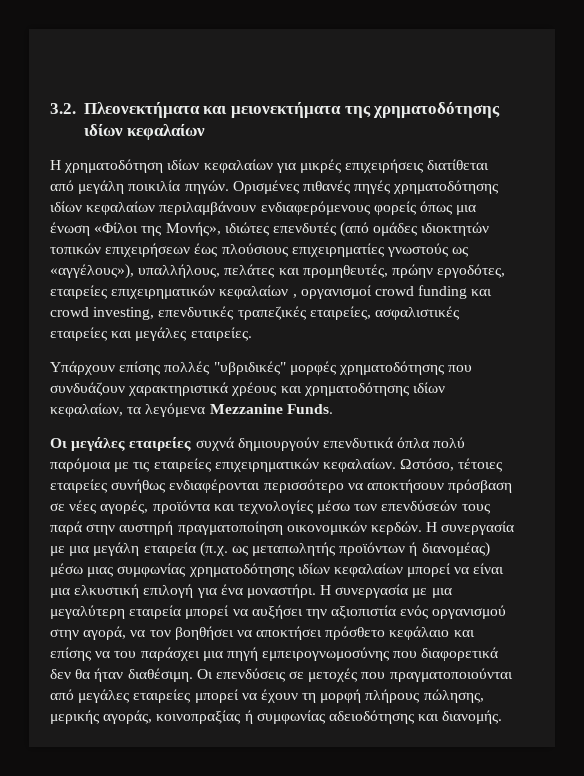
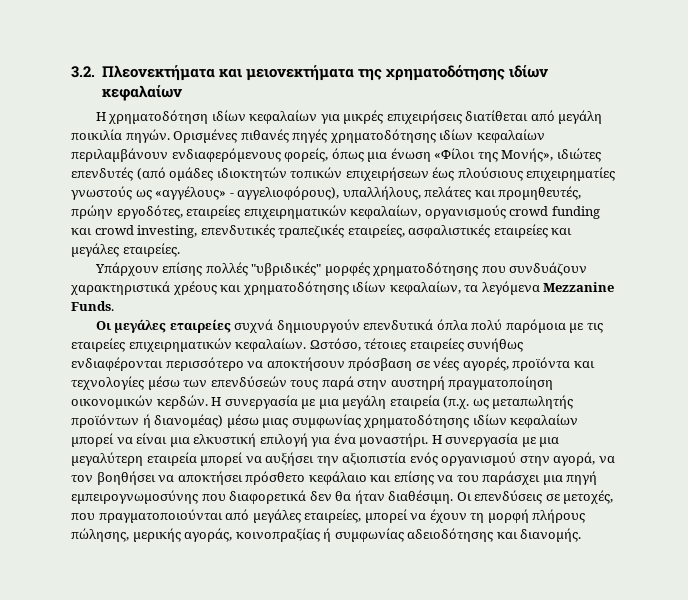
- Ορισμένες πιθανές πηγές χρηματοδότησης ιδίων κεφαλαίων περιλαμβάνουν ενδιαφερόμενους φορείς όπως μια ένωση «Φίλοι της Μονής», ιδιώτες επενδυτές (από ομάδες ιδιοκτητών τοπικών επιχειρήσεων έως πλούσιους επιχειρηματίες γνωστούς ως «αγγέλους»), υπαλλήλους, πελάτες και προμηθευτές, πρώην εργοδότες, εταιρείες επιχειρηματικών κεφαλαίων , οργανισμοί crowd funding και crowd investing, επενδυτικές τραπεζικές εταιρείες, ασφαλιστικές εταιρείες και μεγάλες εταιρείες.
+ Ορισμένες πιθανές πηγές χρηματοδότησης ιδίων κεφαλαίων περιλαμβάνουν ενδιαφερόμενους φορείς, όπως μια ένωση «Φίλοι της Μονής», ιδιώτες επενδυτές (από ομάδες ιδιοκτητών τοπικών επιχειρήσεων έως πλούσιους επιχειρηματίες γνωστούς ως «αγγέλους» - αγγελιοφόρους), υπαλλήλους, πελάτες και προμηθευτές, πρώην εργοδότες, εταιρείες επιχειρηματικών κεφαλαίων, οργανισμούς crowd funding και crowd investing, επενδυτικές τραπεζικές εταιρείες, ασφαλιστικές εταιρείες και μεγάλες εταιρείες.
- Οι επενδύσεις σε μετοχές που πραγματοποιούνται από μεγάλες εταιρείες μπορεί να έχουν τη μορφή πλήρους πώλησης, μερικής αγοράς, κοινοπραξίας ή συμφωνίας αδειοδότησης και διανομής.
+ Οι επενδύσεις σε μετοχές, που πραγματοποιούνται από μεγάλες εταιρείες, μπορεί να έχουν τη μορφή πλήρους πώλησης, μερικής αγοράς, κοινοπραξίας ή συμφωνίας αδειοδότησης και διανομής.

